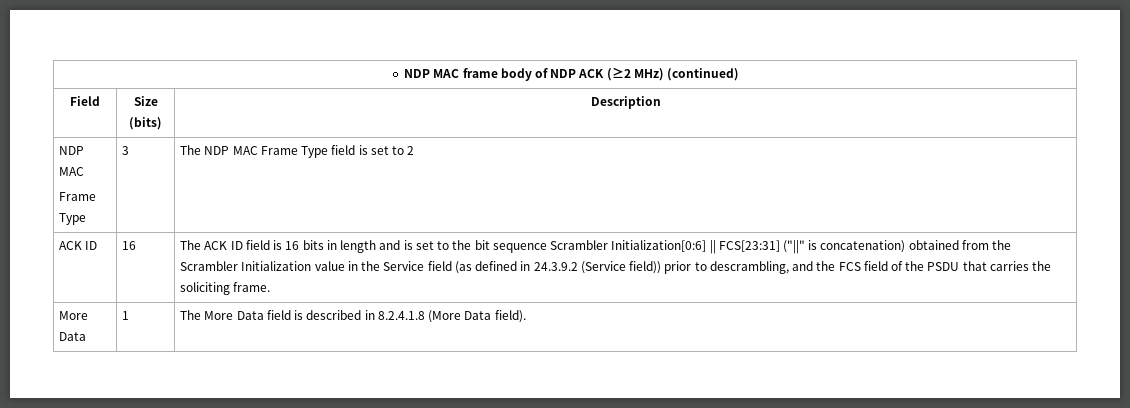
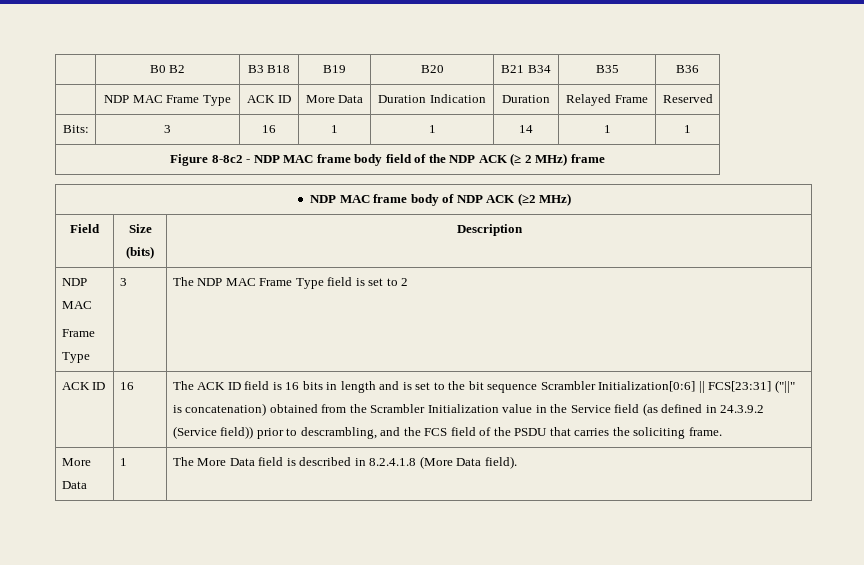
+ | B0 B2 | B3 B18 | B19 | B20 | B21 B34 | B35 | B36
+ | NDP MAC Frame Type | ACK ID | More Data | Duration Indication | Duration | Relayed Frame | Reserved
+ Bits: | 3 | 16 | 1 | 1 | 14 | 1 | 1
+ Figure 8-8c2 - NDP MAC frame body field of the NDP ACK (≥ 2 MHz) frame
- NDP MAC frame body of NDP ACK (≥2 MHz) (continued)
+ NDP MAC frame body of NDP ACK (≥2 MHz)

